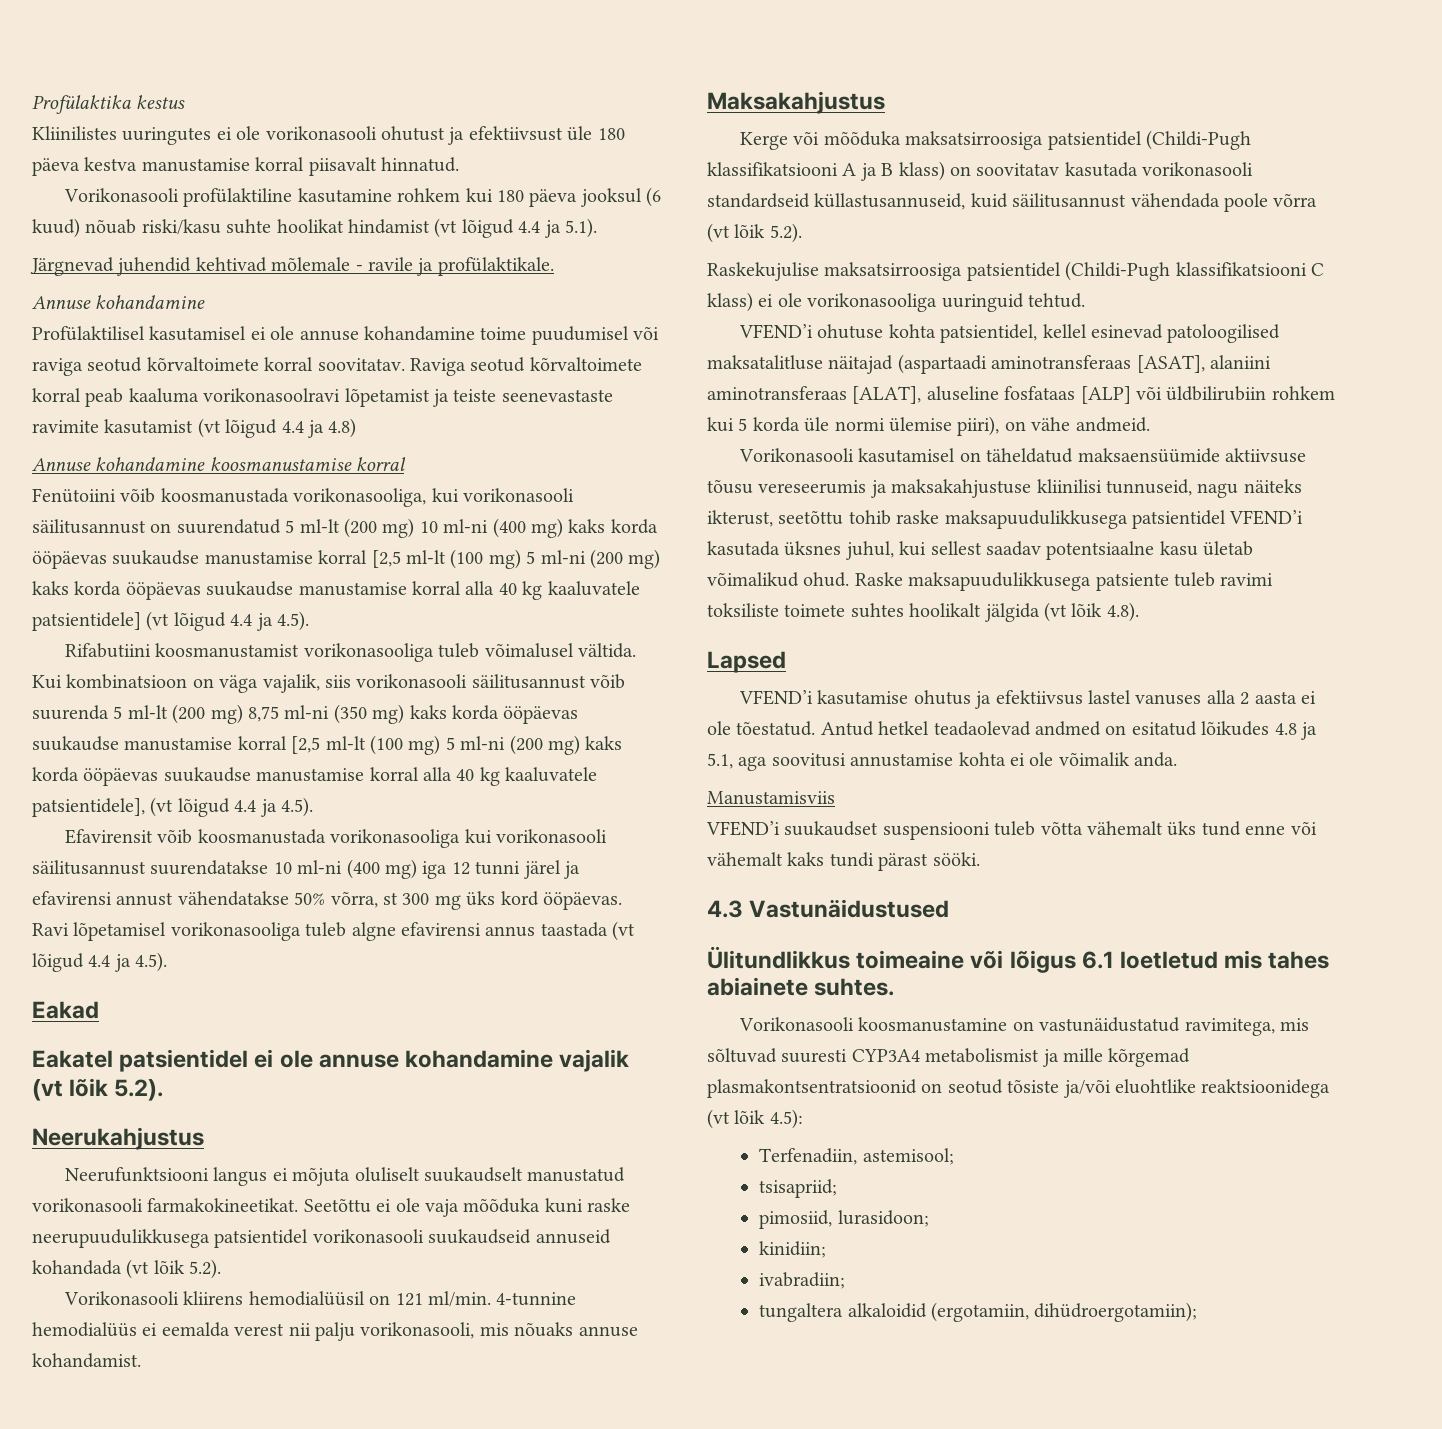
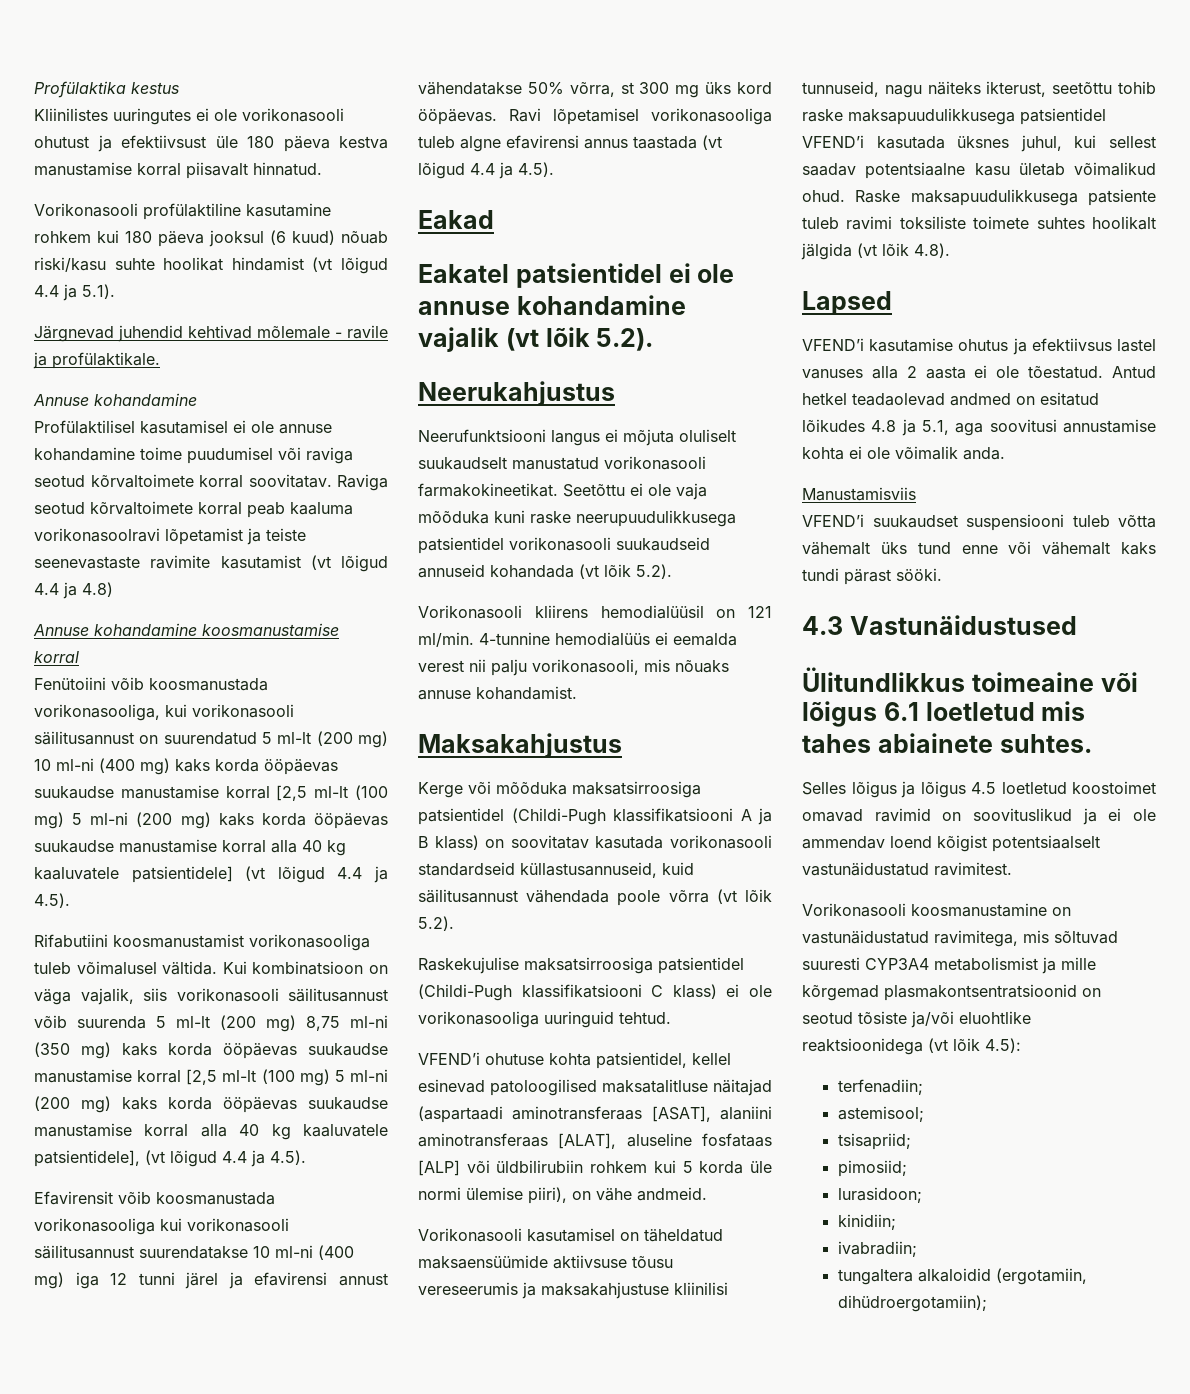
+ Selles lõigus ja lõigus 4.5 loetletud koostoimet omavad ravimid on soovituslikud ja ei ole ammendav loend kõigist potentsiaalselt vastunäidustatud ravimitest.
- Terfenadiin, astemisool;
+ terfenadiin;
+ astemisool;
- pimosiid, lurasidoon;
+ pimosiid;
+ lurasidoon;

